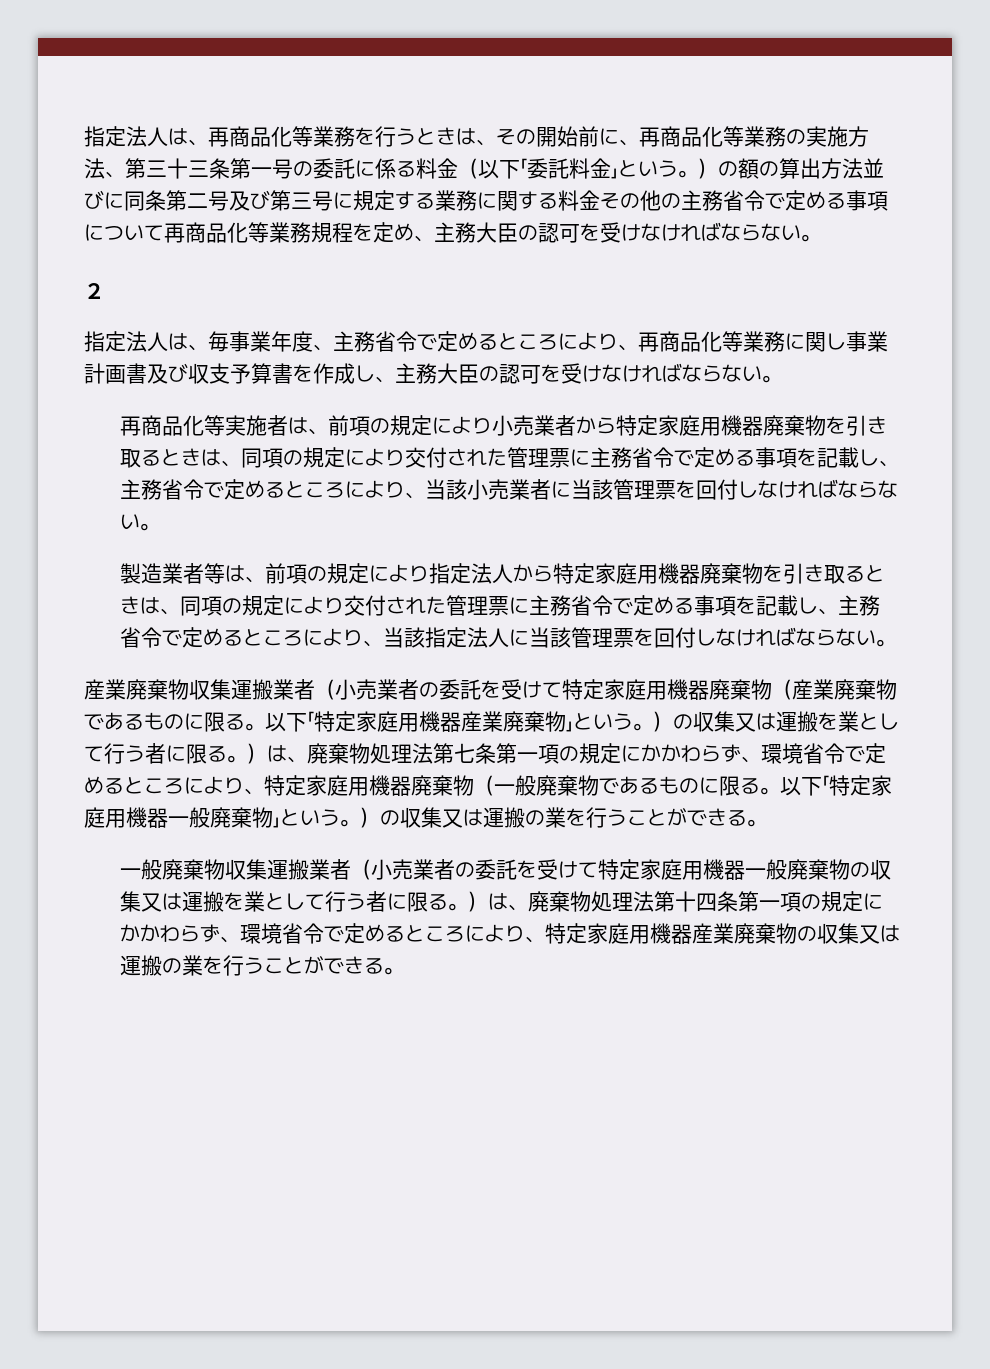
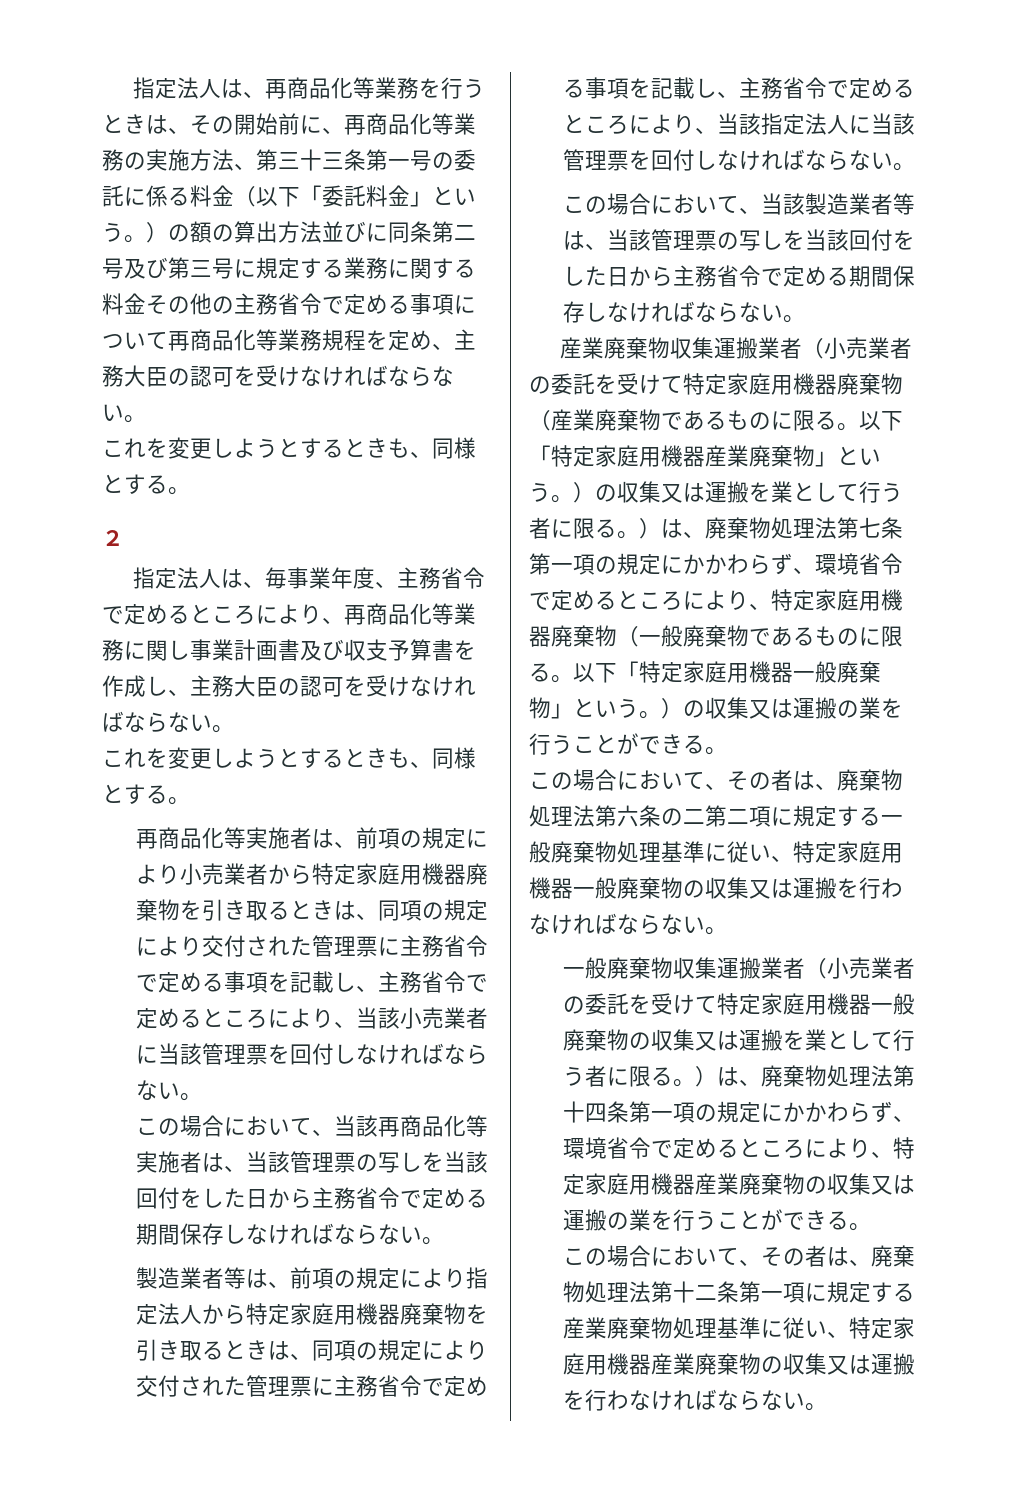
  指定法人は、再商品化等業務を行うときは、その開始前に、再商品化等業務の実施方法、第三十三条第一号の委託に係る料金（以下「委託料金」という。）の額の算出方法並びに同条第二号及び第三号に規定する業務に関する料金その他の主務省令で定める事項について再商品化等業務規程を定め、主務大臣の認可を受けなければならない。
+ これを変更しようとするときも、同様とする。
  指定法人は、毎事業年度、主務省令で定めるところにより、再商品化等業務に関し事業計画書及び収支予算書を作成し、主務大臣の認可を受けなければならない。
+ これを変更しようとするときも、同様とする。
+ この場合において、当該再商品化等実施者は、当該管理票の写しを当該回付をした日から主務省令で定める期間保存しなければならない。
+ この場合において、当該製造業者等は、当該管理票の写しを当該回付をした日から主務省令で定める期間保存しなければならない。
+ この場合において、その者は、廃棄物処理法第六条の二第二項に規定する一般廃棄物処理基準に従い、特定家庭用機器一般廃棄物の収集又は運搬を行わなければならない。
+ この場合において、その者は、廃棄物処理法第十二条第一項に規定する産業廃棄物処理基準に従い、特定家庭用機器産業廃棄物の収集又は運搬を行わなければならない。

